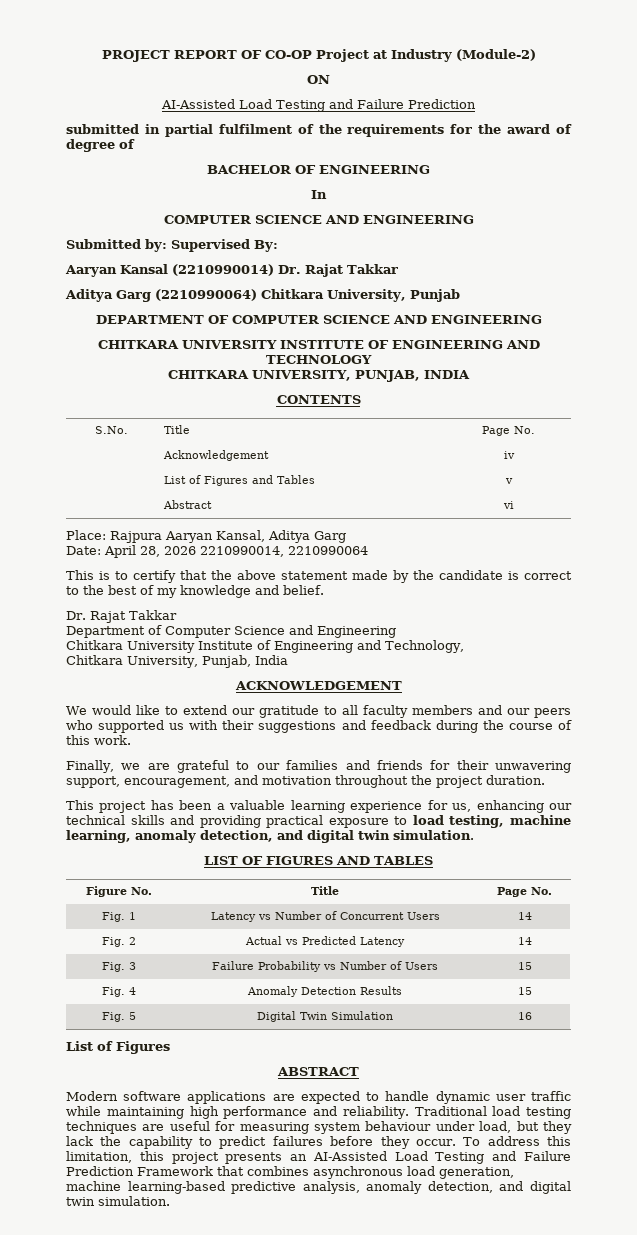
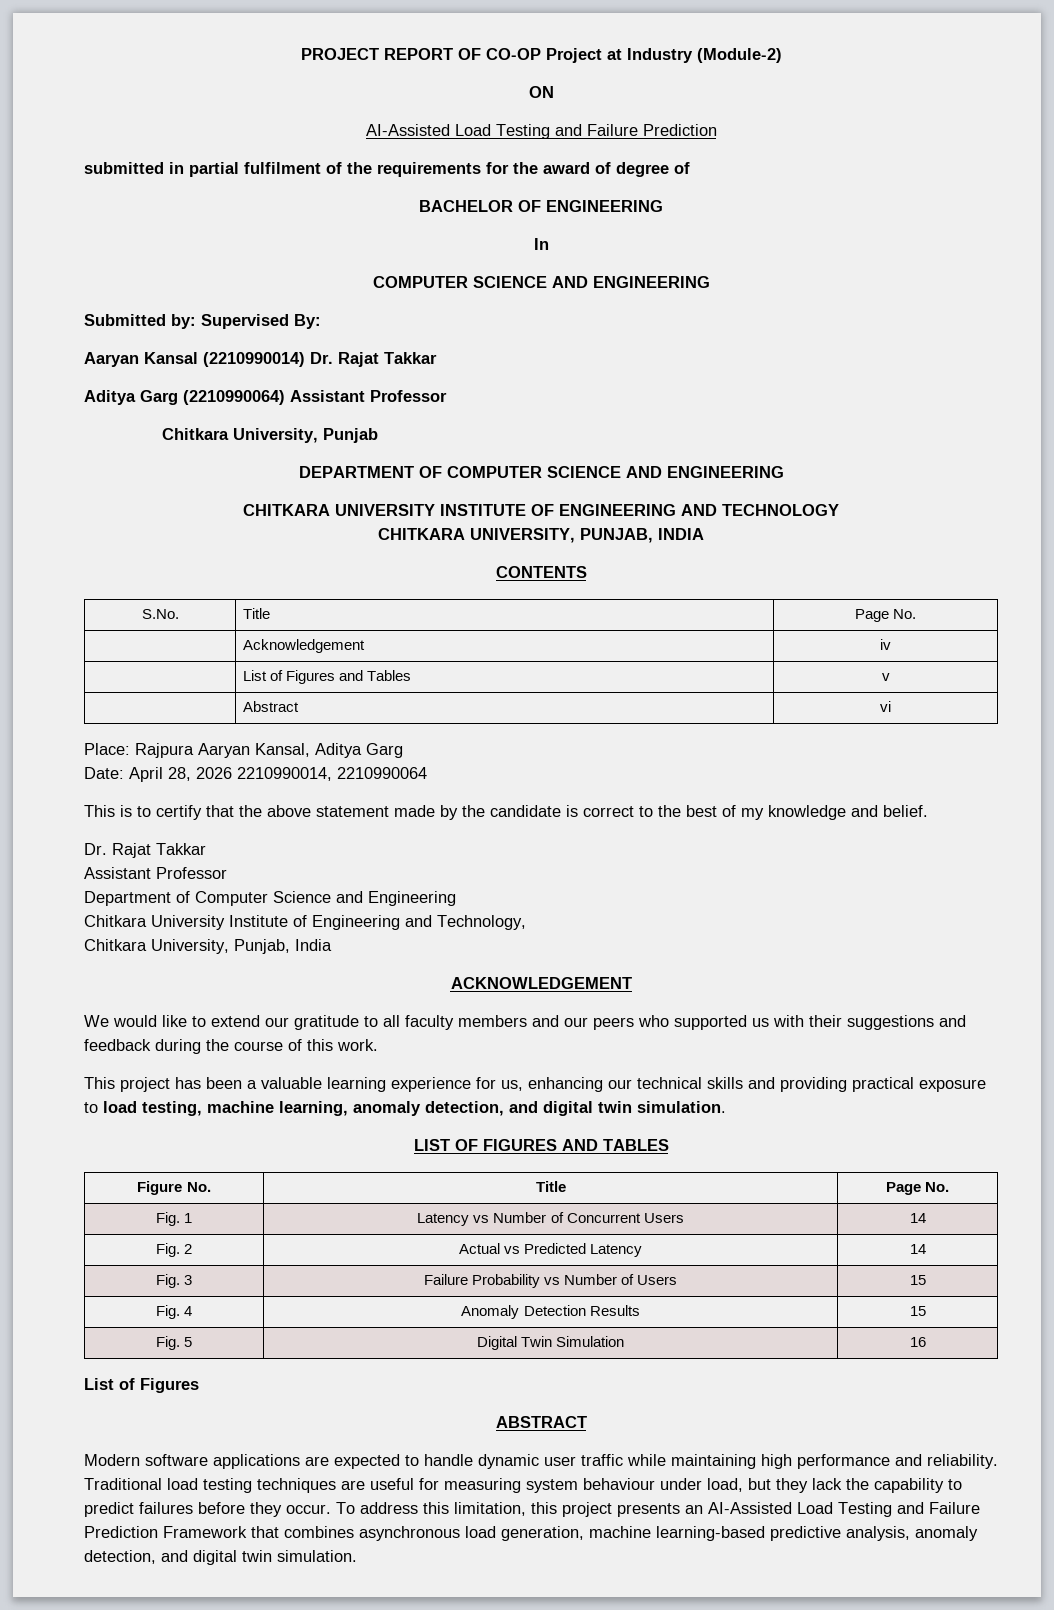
- Aditya Garg (2210990064) Chitkara University, Punjab
+ Aditya Garg (2210990064) Assistant Professor
+ Chitkara University, Punjab
  This is to certify that the above statement made by the candidate is correct to the best of my knowledge and belief.
  Dr. Rajat Takkar
+ Assistant Professor
- Finally, we are grateful to our families and friends for their unwavering support, encouragement, and motivation throughout the project duration.

